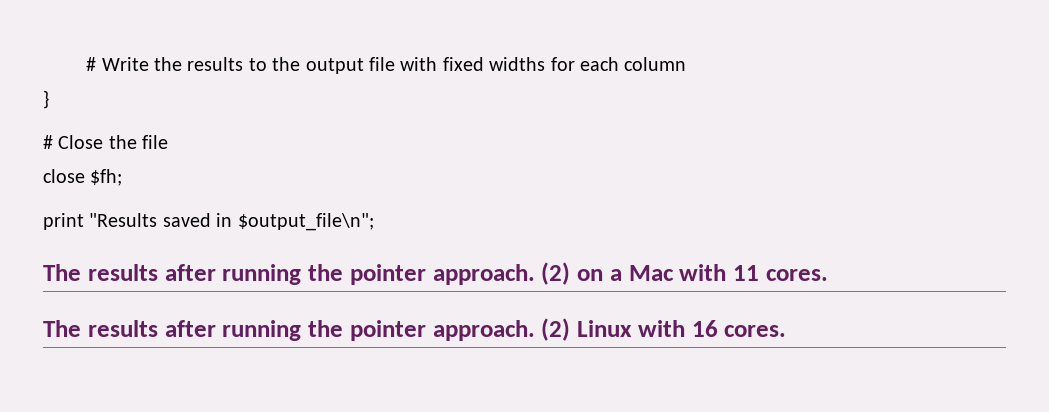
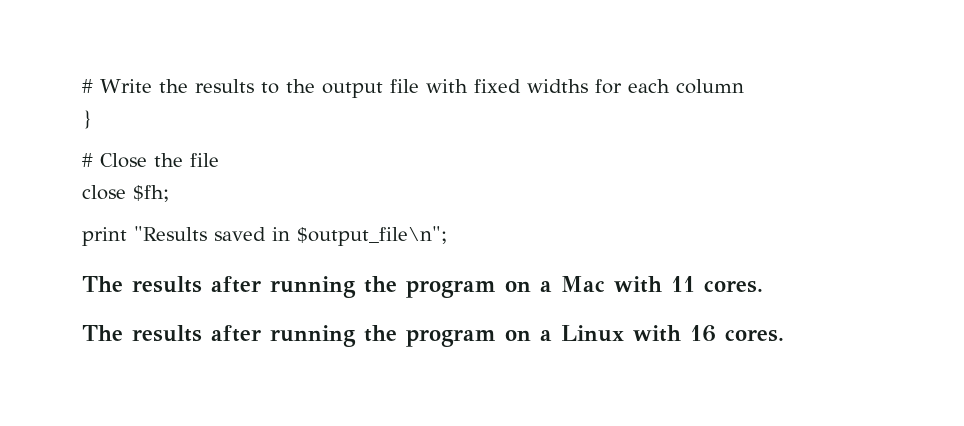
- The results after running the pointer approach. (2) on a Mac with 11 cores.
+ The results after running the program on a Mac with 11 cores.
- The results after running the pointer approach. (2) Linux with 16 cores.
+ The results after running the program on a Linux with 16 cores.

